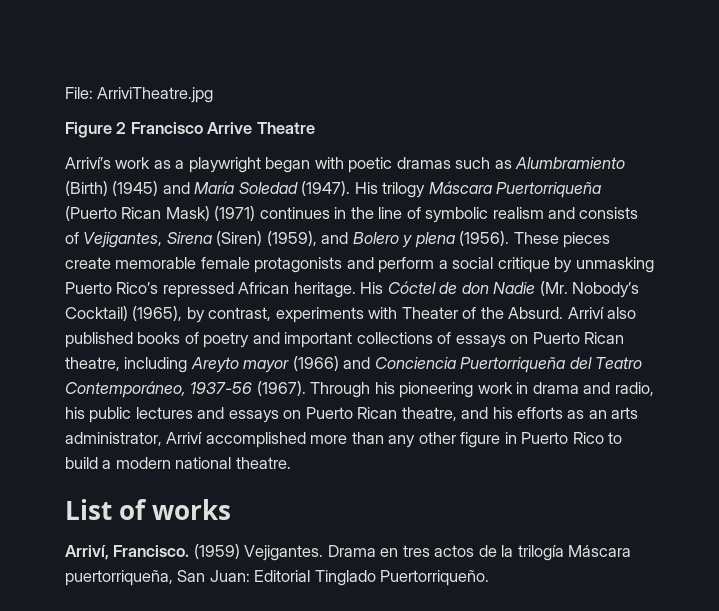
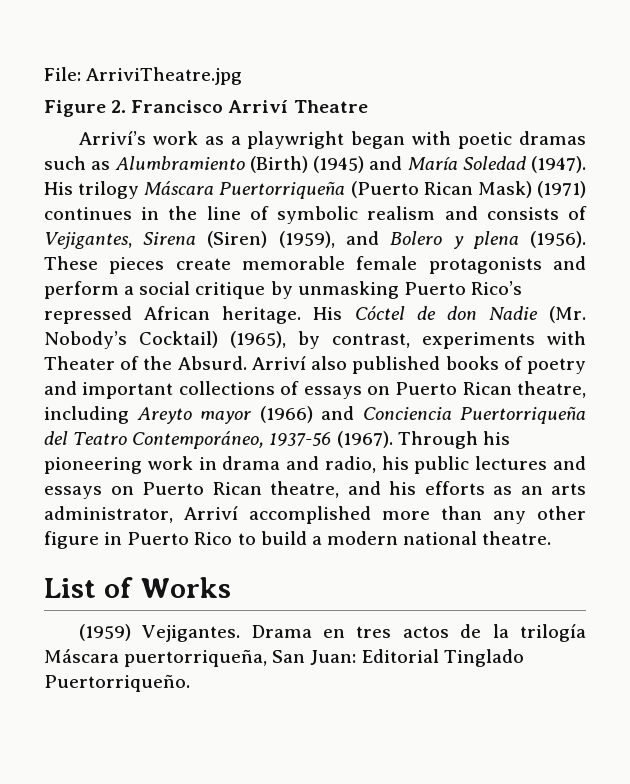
- Figure 2 Francisco Arrive Theatre
+ Figure 2. Francisco Arriví Theatre
- List of works
- Arriví, Francisco. (1959) Vejigantes.
+ List of Works
+ (1959) Vejigantes.

